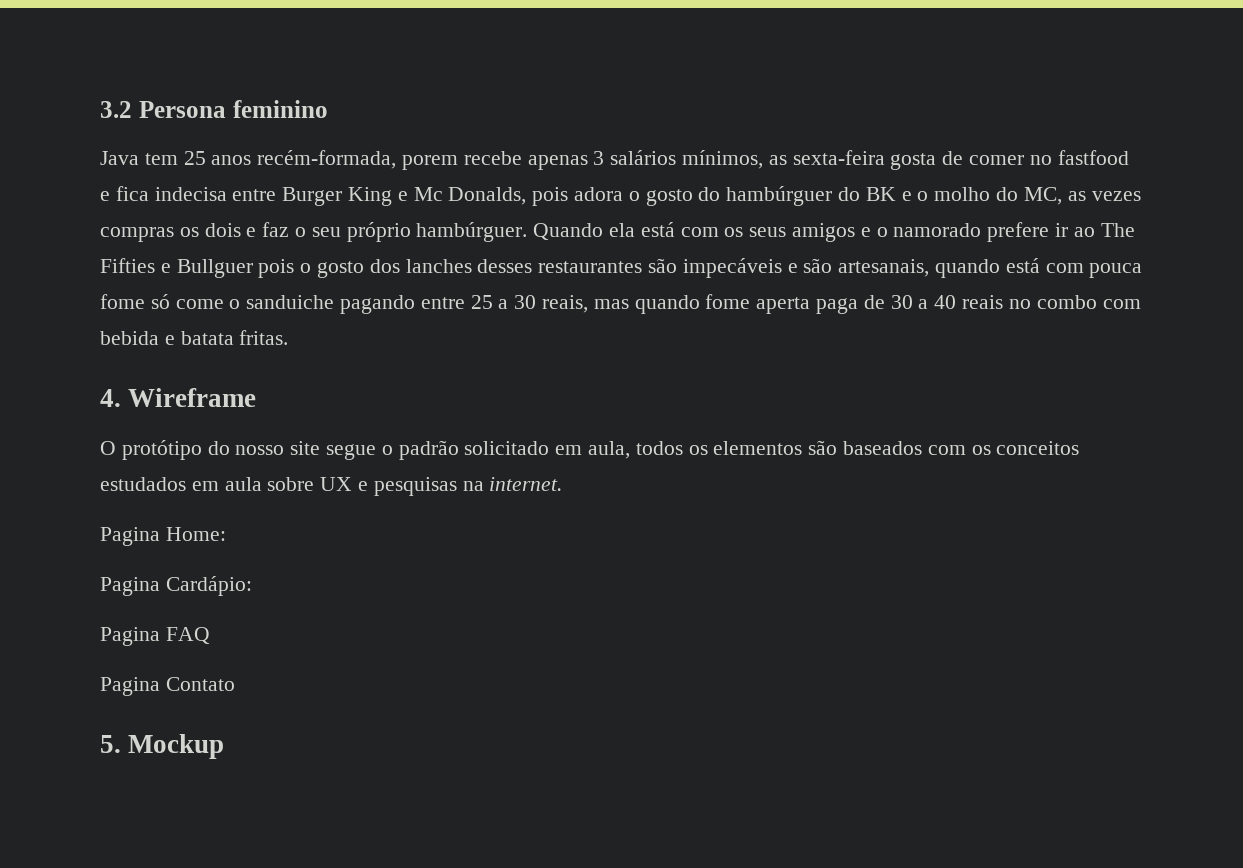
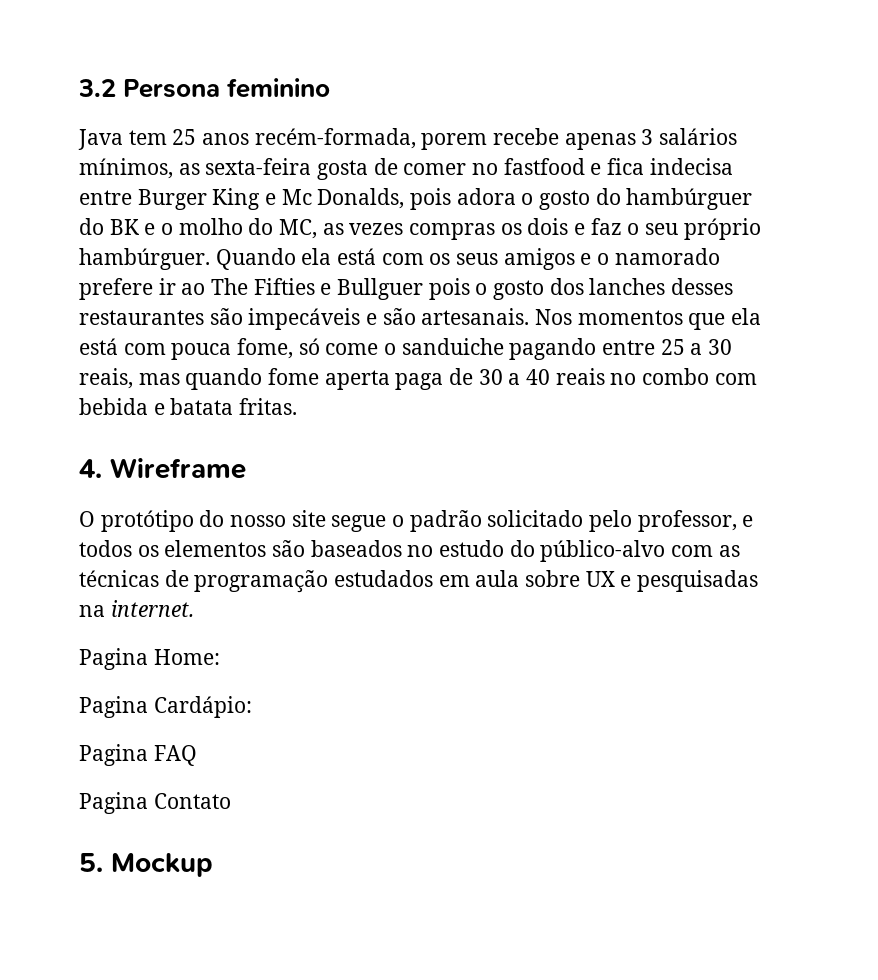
- Quando ela está com os seus amigos e o namorado prefere ir ao The Fifties e Bullguer pois o gosto dos lanches desses restaurantes são impecáveis e são artesanais, quando está com pouca fome só come o sanduiche pagando entre 25 a 30 reais, mas quando fome aperta paga de 30 a 40 reais no combo com bebida e batata fritas.
+ Quando ela está com os seus amigos e o namorado prefere ir ao The Fifties e Bullguer pois o gosto dos lanches desses restaurantes são impecáveis e são artesanais. Nos momentos que ela está com pouca fome, só come o sanduiche pagando entre 25 a 30 reais, mas quando fome aperta paga de 30 a 40 reais no combo com bebida e batata fritas.
- O protótipo do nosso site segue o padrão solicitado em aula, todos os elementos são baseados com os conceitos estudados em aula sobre UX e pesquisas na internet.
+ O protótipo do nosso site segue o padrão solicitado pelo professor, e todos os elementos são baseados no estudo do público-alvo com as técnicas de programação estudados em aula sobre UX e pesquisadas na internet.

